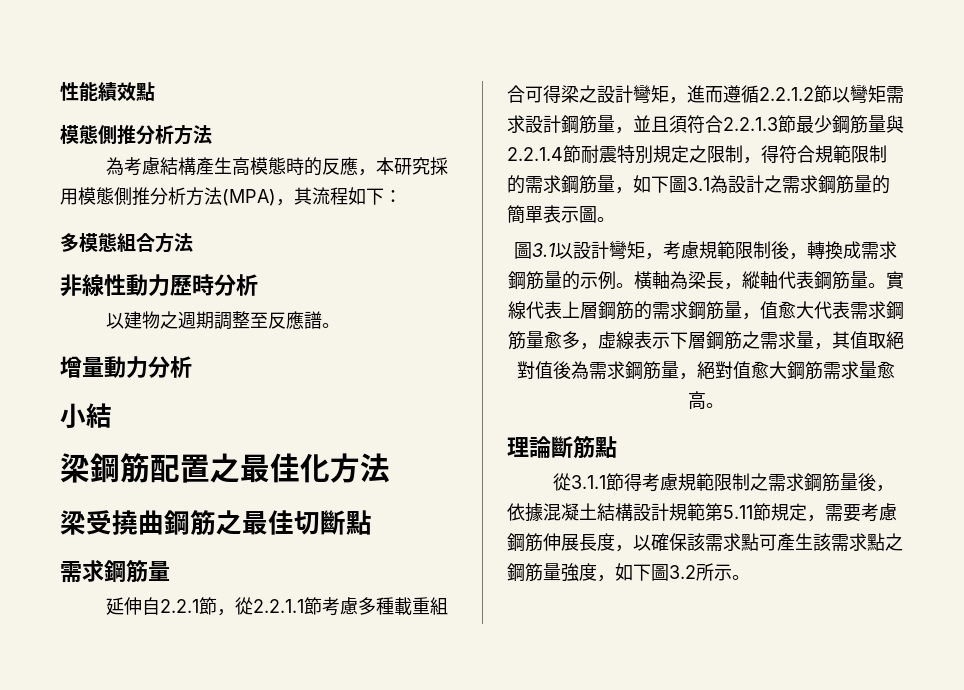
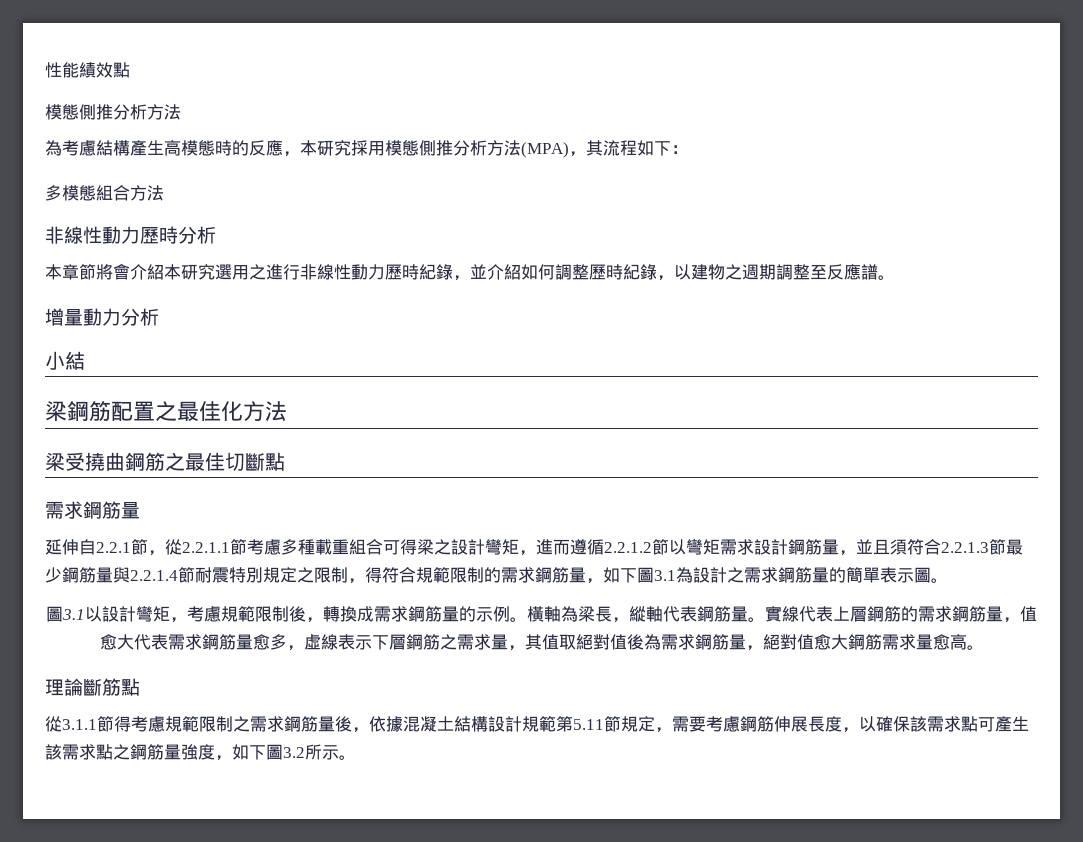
- 以建物之週期調整至反應譜。
+ 本章節將會介紹本研究選用之進行非線性動力歷時紀錄，並介紹如何調整歷時紀錄，以建物之週期調整至反應譜。

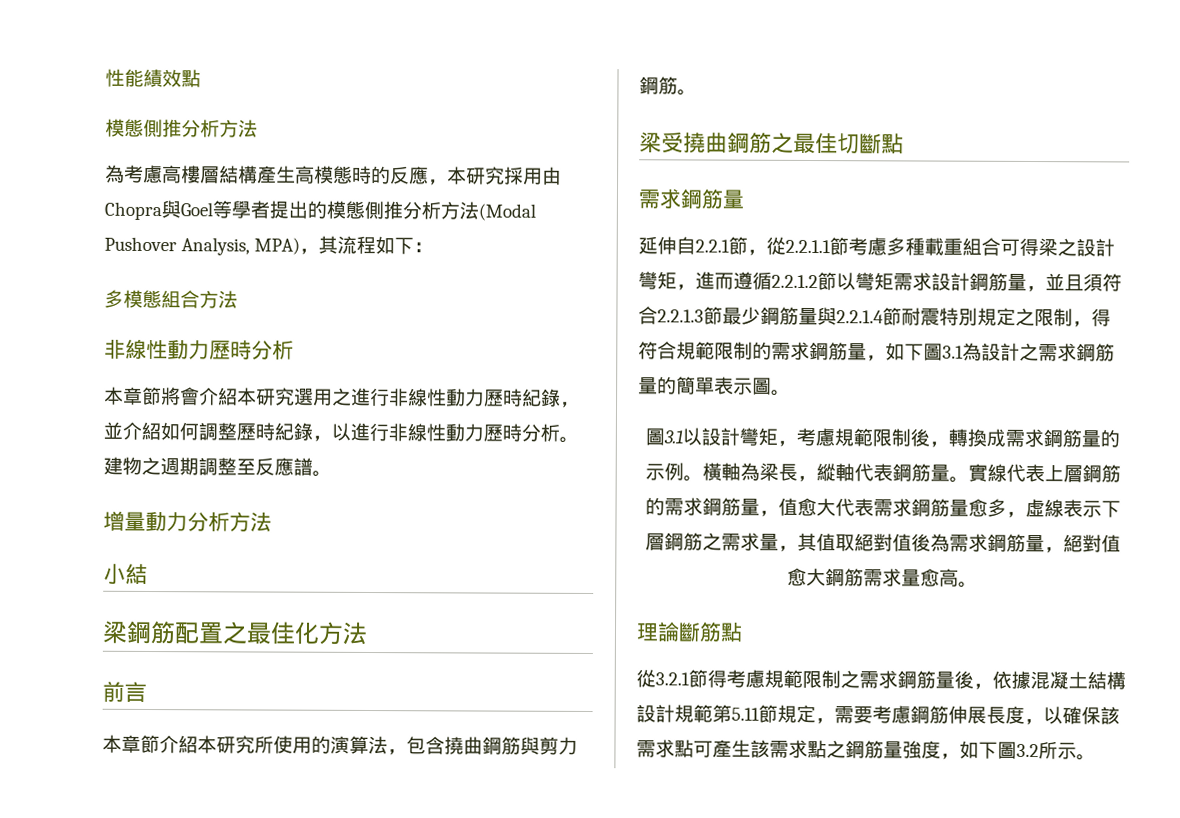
- 為考慮結構產生高模態時的反應，本研究採用模態側推分析方法(MPA)，其流程如下：
+ 為考慮高樓層結構產生高模態時的反應，本研究採用由Chopra與Goel等學者提出的模態側推分析方法(Modal Pushover Analysis, MPA)，其流程如下：
- 本章節將會介紹本研究選用之進行非線性動力歷時紀錄，並介紹如何調整歷時紀錄，以建物之週期調整至反應譜。
+ 本章節將會介紹本研究選用之進行非線性動力歷時紀錄，並介紹如何調整歷時紀錄，以進行非線性動力歷時分析。建物之週期調整至反應譜。
- 增量動力分析
+ 增量動力分析方法
+ 前言
+ 本章節介紹本研究所使用的演算法，包含撓曲鋼筋與剪力鋼筋。
- 從3.1.1節得考慮規範限制之需求鋼筋量後，依據混凝土結構設計規範第5.11節規定，需要考慮鋼筋伸展長度，以確保該需求點可產生該需求點之鋼筋量強度，如下圖3.2所示。
+ 從3.2.1節得考慮規範限制之需求鋼筋量後，依據混凝土結構設計規範第5.11節規定，需要考慮鋼筋伸展長度，以確保該需求點可產生該需求點之鋼筋量強度，如下圖3.2所示。

